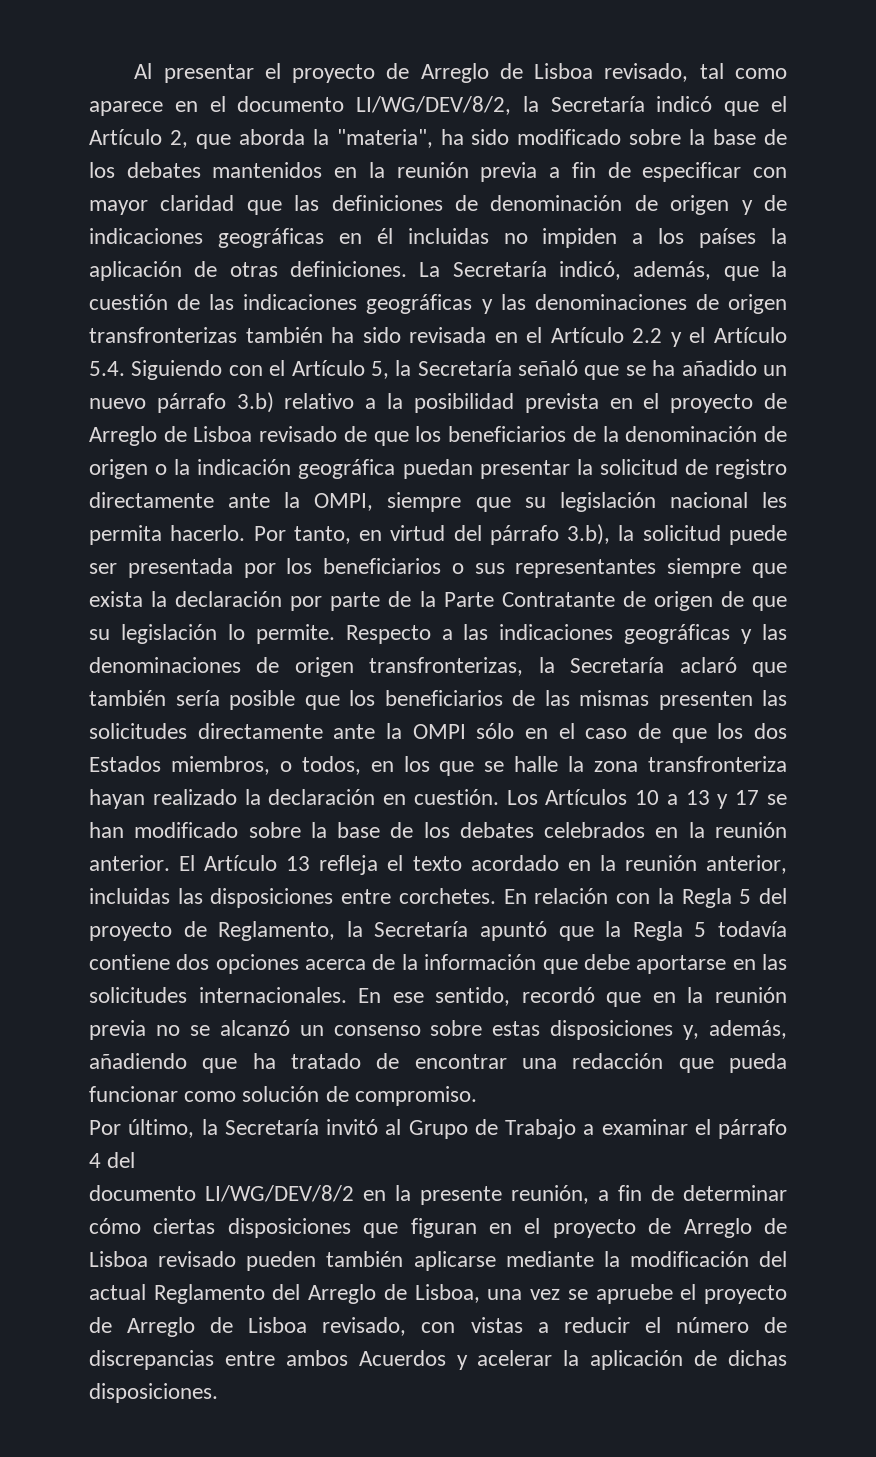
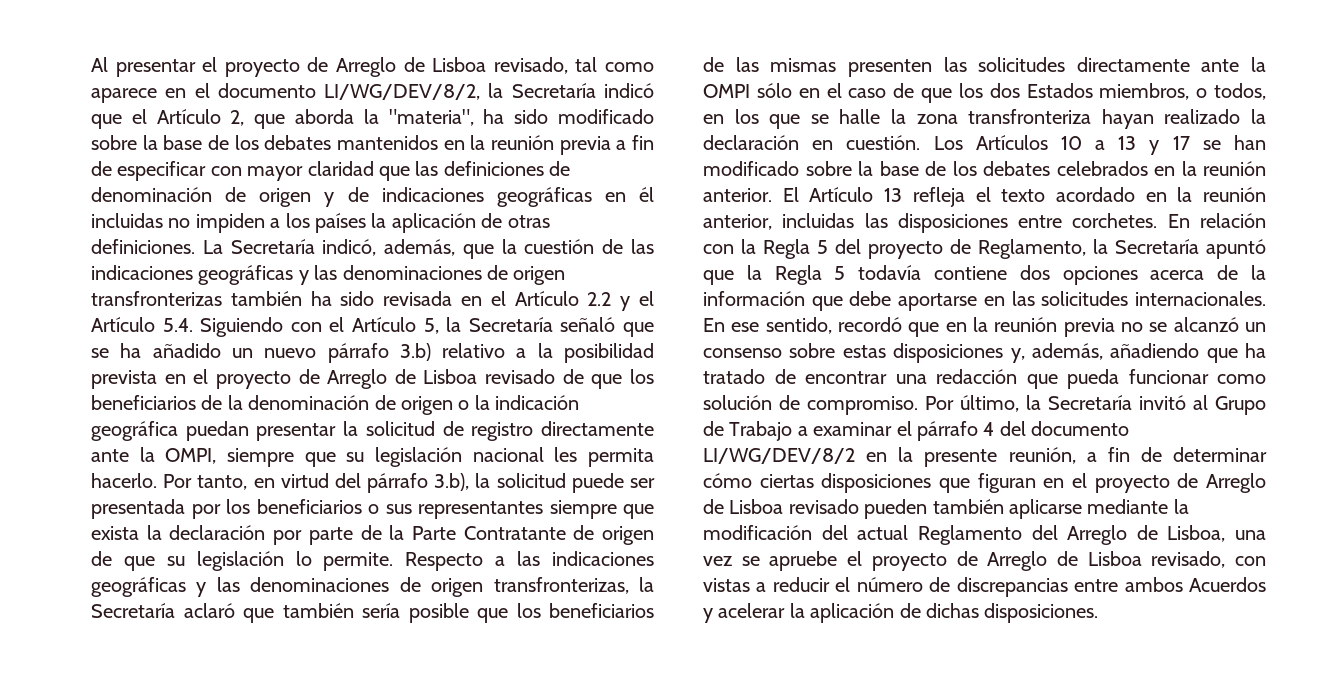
- En ese sentido, recordó que en la reunión previa no se alcanzó un consenso sobre estas disposiciones y, además, añadiendo que ha tratado de encontrar una redacción que pueda funcionar como solución de compromiso.
- Por último, la Secretaría invitó al Grupo de Trabajo a examinar el párrafo 4 del
- documento LI/WG/DEV/8/2 en la presente reunión, a fin de determinar cómo ciertas disposiciones que figuran en el proyecto de Arreglo de Lisboa revisado pueden también aplicarse mediante la modificación del actual Reglamento del Arreglo de Lisboa, una vez se apruebe el proyecto de Arreglo de Lisboa revisado, con vistas a reducir el número de discrepancias entre ambos Acuerdos y acelerar la aplicación de dichas disposiciones.
+ En ese sentido, recordó que en la reunión previa no se alcanzó un consenso sobre estas disposiciones y, además, añadiendo que ha tratado de encontrar una redacción que pueda funcionar como solución de compromiso. Por último, la Secretaría invitó al Grupo de Trabajo a examinar el párrafo 4 del documento LI/WG/DEV/8/2 en la presente reunión, a fin de determinar cómo ciertas disposiciones que figuran en el proyecto de Arreglo de Lisboa revisado pueden también aplicarse mediante la modificación del actual Reglamento del Arreglo de Lisboa, una vez se apruebe el proyecto de Arreglo de Lisboa revisado, con vistas a reducir el número de discrepancias entre ambos Acuerdos y acelerar la aplicación de dichas disposiciones.

